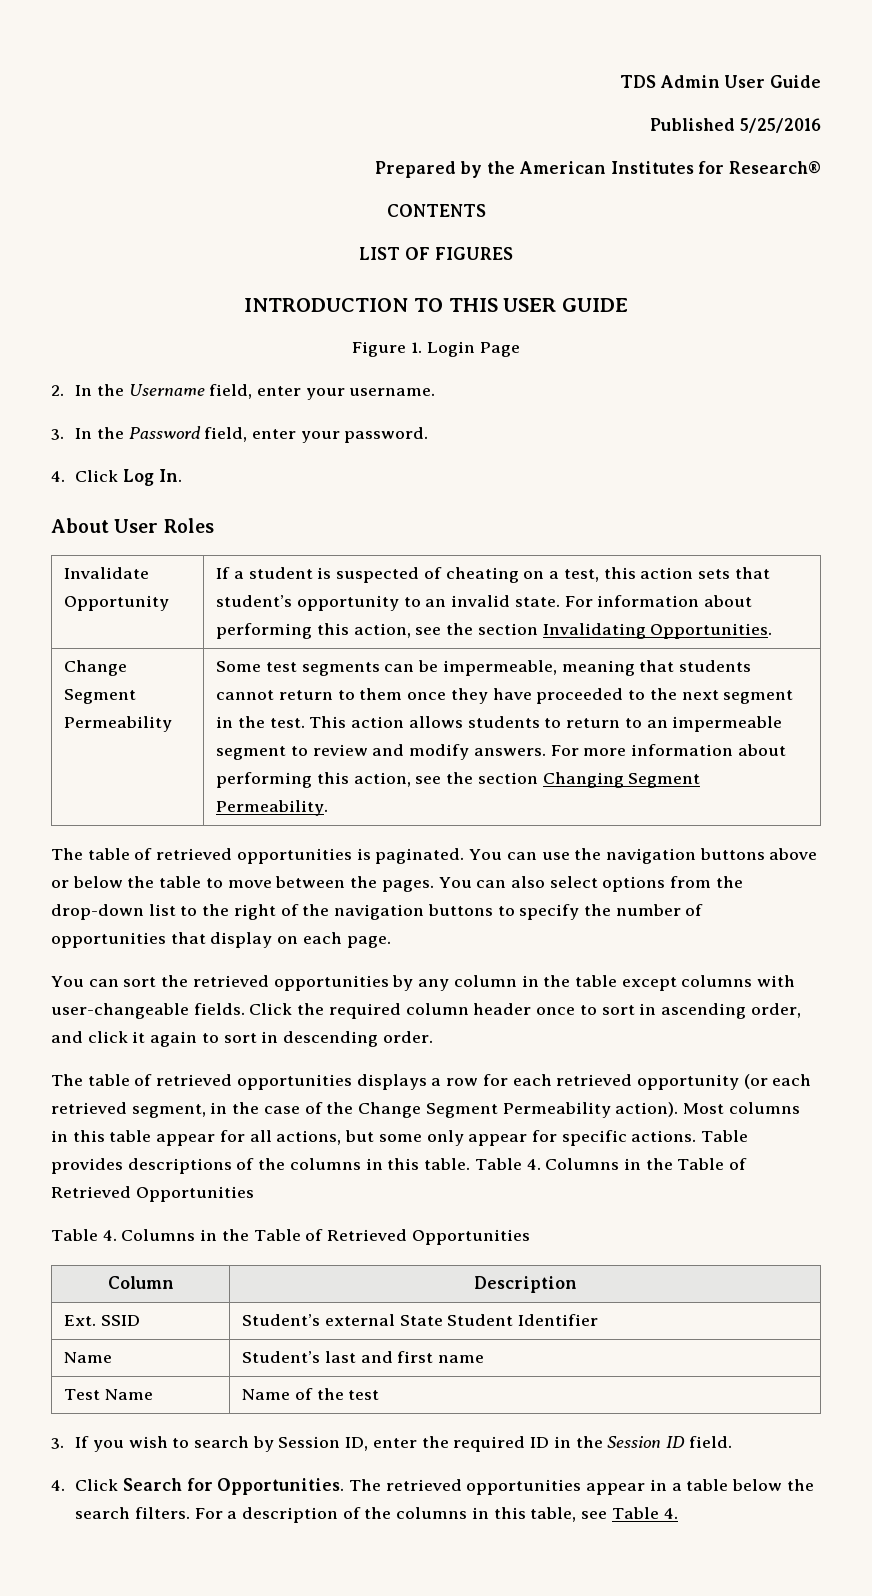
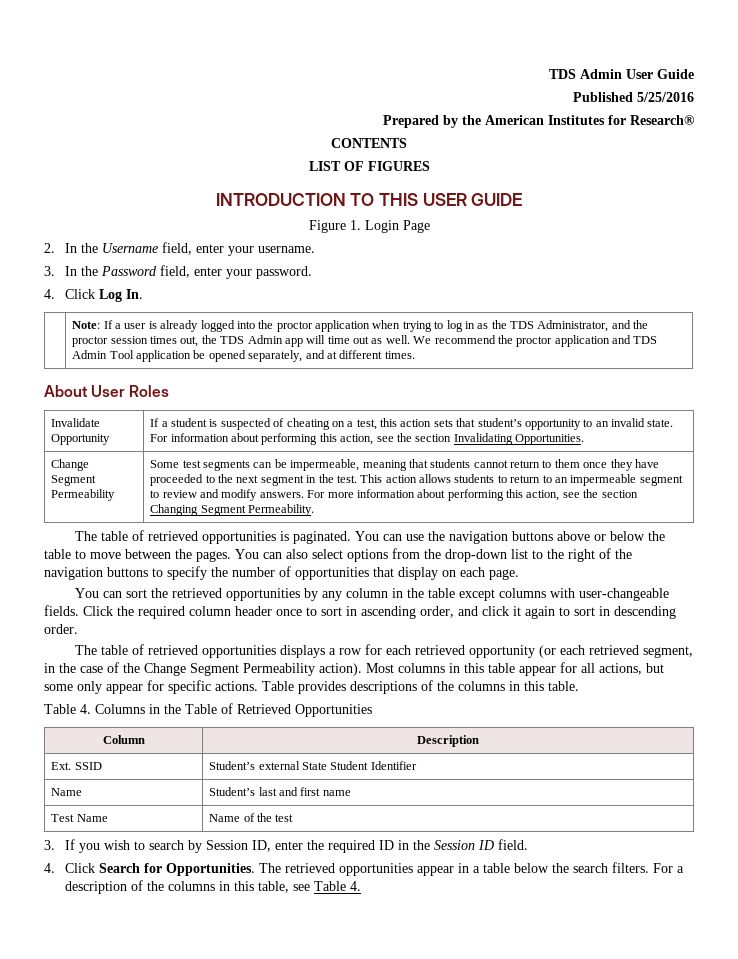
+ Note: If a user is already logged into the proctor application when trying to log in as the TDS Administrator, and the proctor session times out, the TDS Admin app will time out as well. We recommend the proctor application and TDS Admin Tool application be opened separately, and at different times.
- Table provides descriptions of the columns in this table. Table 4. Columns in the Table of Retrieved Opportunities
+ Table provides descriptions of the columns in this table.

